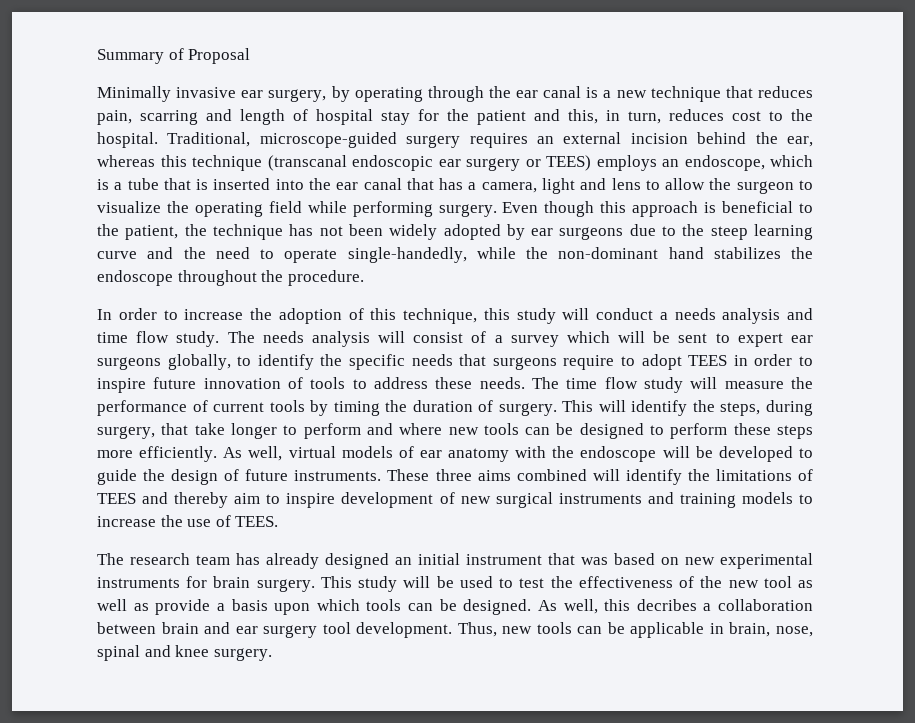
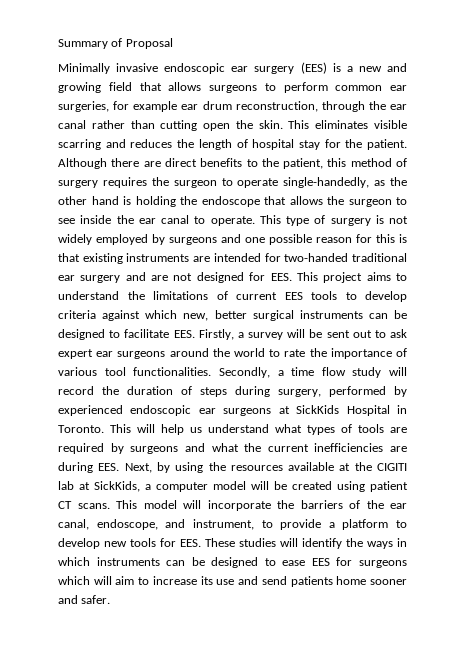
- Minimally invasive ear surgery, by operating through the ear canal is a new technique that reduces pain, scarring and length of hospital stay for the patient and this, in turn, reduces cost to the hospital. Traditional, microscope-guided surgery requires an external incision behind the ear, whereas this technique (transcanal endoscopic ear surgery or TEES) employs an endoscope, which is a tube that is inserted into the ear canal that has a camera, light and lens to allow the surgeon to visualize the operating field while performing surgery. Even though this approach is beneficial to the patient, the technique has not been widely adopted by ear surgeons due to the steep learning curve and the need to operate single-handedly, while the non-dominant hand stabilizes the endoscope throughout the procedure.
- In order to increase the adoption of this technique, this study will conduct a needs analysis and time flow study. The needs analysis will consist of a survey which will be sent to expert ear surgeons globally, to identify the specific needs that surgeons require to adopt TEES in order to inspire future innovation of tools to address these needs. The time flow study will measure the performance of current tools by timing the duration of surgery. This will identify the steps, during surgery, that take longer to perform and where new tools can be designed to perform these steps more efficiently. As well, virtual models of ear anatomy with the endoscope will be developed to guide the design of future instruments. These three aims combined will identify the limitations of TEES and thereby aim to inspire development of new surgical instruments and training models to increase the use of TEES.
- The research team has already designed an initial instrument that was based on new experimental instruments for brain surgery. This study will be used to test the effectiveness of the new tool as well as provide a basis upon which tools can be designed. As well, this decribes a collaboration between brain and ear surgery tool development. Thus, new tools can be applicable in brain, nose, spinal and knee surgery.
+ Minimally invasive endoscopic ear surgery (EES) is a new and growing field that allows surgeons to perform common ear surgeries, for example ear drum reconstruction, through the ear canal rather than cutting open the skin. This eliminates visible scarring and reduces the length of hospital stay for the patient. Although there are direct benefits to the patient, this method of surgery requires the surgeon to operate single-handedly, as the other hand is holding the endoscope that allows the surgeon to see inside the ear canal to operate. This type of surgery is not widely employed by surgeons and one possible reason for this is that existing instruments are intended for two-handed traditional ear surgery and are not designed for EES. This project aims to understand the limitations of current EES tools to develop criteria against which new, better surgical instruments can be designed to facilitate EES. Firstly, a survey will be sent out to ask expert ear surgeons around the world to rate the importance of various tool functionalities. Secondly, a time flow study will record the duration of steps during surgery, performed by experienced endoscopic ear surgeons at SickKids Hospital in Toronto. This will help us understand what types of tools are required by surgeons and what the current inefficiencies are during EES. Next, by using the resources available at the CIGITI lab at SickKids, a computer model will be created using patient CT scans. This model will incorporate the barriers of the ear canal, endoscope, and instrument, to provide a platform to develop new tools for EES. These studies will identify the ways in which instruments can be designed to ease EES for surgeons which will aim to increase its use and send patients home sooner and safer.

